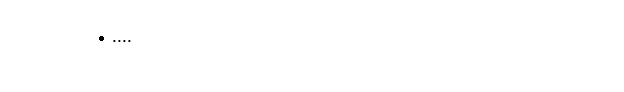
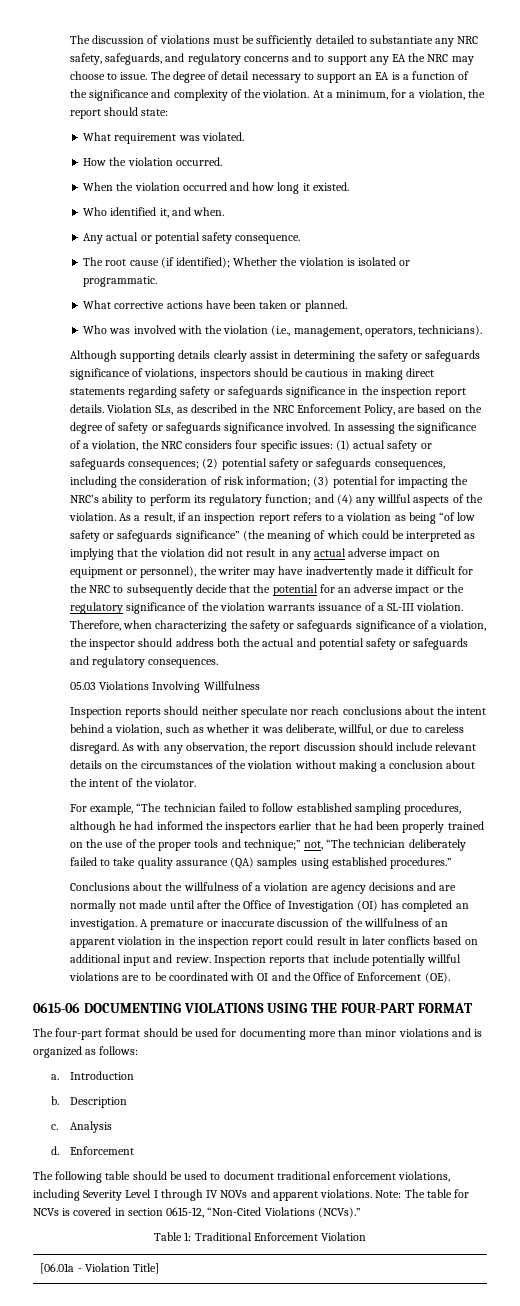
- ....
+ The discussion of violations must be sufficiently detailed to substantiate any NRC safety, safeguards, and regulatory concerns and to support any EA the NRC may choose to issue. The degree of detail necessary to support an EA is a function of the significance and complexity of the violation. At a minimum, for a violation, the report should state:
+ What requirement was violated.
+ How the violation occurred.
+ When the violation occurred and how long it existed.
+ Who identified it, and when.
+ Any actual or potential safety consequence.
+ The root cause (if identified); Whether the violation is isolated or programmatic.
+ What corrective actions have been taken or planned.
+ Who was involved with the violation (i.e., management, operators, technicians).
+ Although supporting details clearly assist in determining the safety or safeguards significance of violations, inspectors should be cautious in making direct statements regarding safety or safeguards significance in the inspection report details. Violation SLs, as described in the NRC Enforcement Policy, are based on the degree of safety or safeguards significance involved. In assessing the significance of a violation, the NRC considers four specific issues: (1) actual safety or safeguards consequences; (2) potential safety or safeguards consequences, including the consideration of risk information; (3) potential for impacting the NRC’s ability to perform its regulatory function; and (4) any willful aspects of the violation. As a result, if an inspection report refers to a violation as being “of low safety or safeguards significance” (the meaning of which could be interpreted as implying that the violation did not result in any actual adverse impact on equipment or personnel), the writer may have inadvertently made it difficult for the NRC to subsequently decide that the potential for an adverse impact or the regulatory significance of the violation warrants issuance of a SL-III violation. Therefore, when characterizing the safety or safeguards significance of a violation, the inspector should address both the actual and potential safety or safeguards and regulatory consequences.
+ 05.03 Violations Involving Willfulness
+ Inspection reports should neither speculate nor reach conclusions about the intent behind a violation, such as whether it was deliberate, willful, or due to careless disregard. As with any observation, the report discussion should include relevant details on the circumstances of the violation without making a conclusion about the intent of the violator.
+ For example, “The technician failed to follow established sampling procedures, although he had informed the inspectors earlier that he had been properly trained on the use of the proper tools and technique;” not, “The technician deliberately failed to take quality assurance (QA) samples using established procedures.”
+ Conclusions about the willfulness of a violation are agency decisions and are normally not made until after the Office of Investigation (OI) has completed an investigation. A premature or inaccurate discussion of the willfulness of an apparent violation in the inspection report could result in later conflicts based on additional input and review. Inspection reports that include potentially willful violations are to be coordinated with OI and the Office of Enforcement (OE).
+ 0615-06 DOCUMENTING VIOLATIONS USING THE FOUR-PART FORMAT
+ The four-part format should be used for documenting more than minor violations and is organized as follows:
+ a. Introduction
+ b. Description
+ c. Analysis
+ d. Enforcement
+ The following table should be used to document traditional enforcement violations, including Severity Level I through IV NOVs and apparent violations. Note: The table for NCVs is covered in section 0615-12, “Non-Cited Violations (NCVs).”
+ Table 1: Traditional Enforcement Violation
+ [06.01a - Violation Title]

